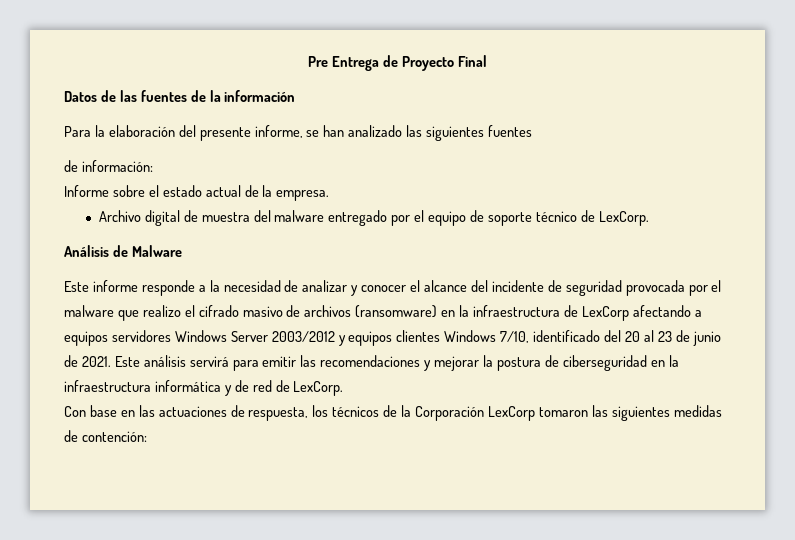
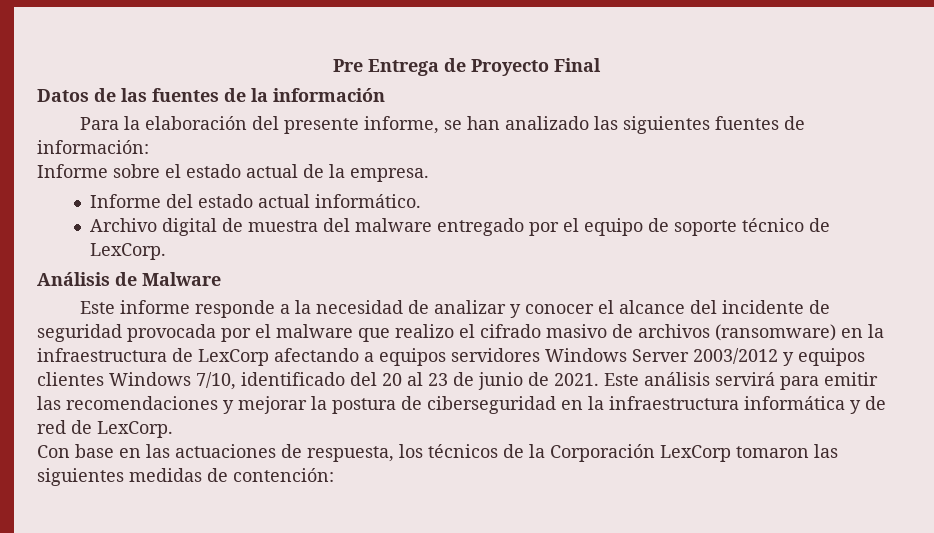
- Para la elaboración del presente informe, se han analizado las siguientes fuentes
- de información:
+ Para la elaboración del presente informe, se han analizado las siguientes fuentes de información:
+ Informe del estado actual informático.

